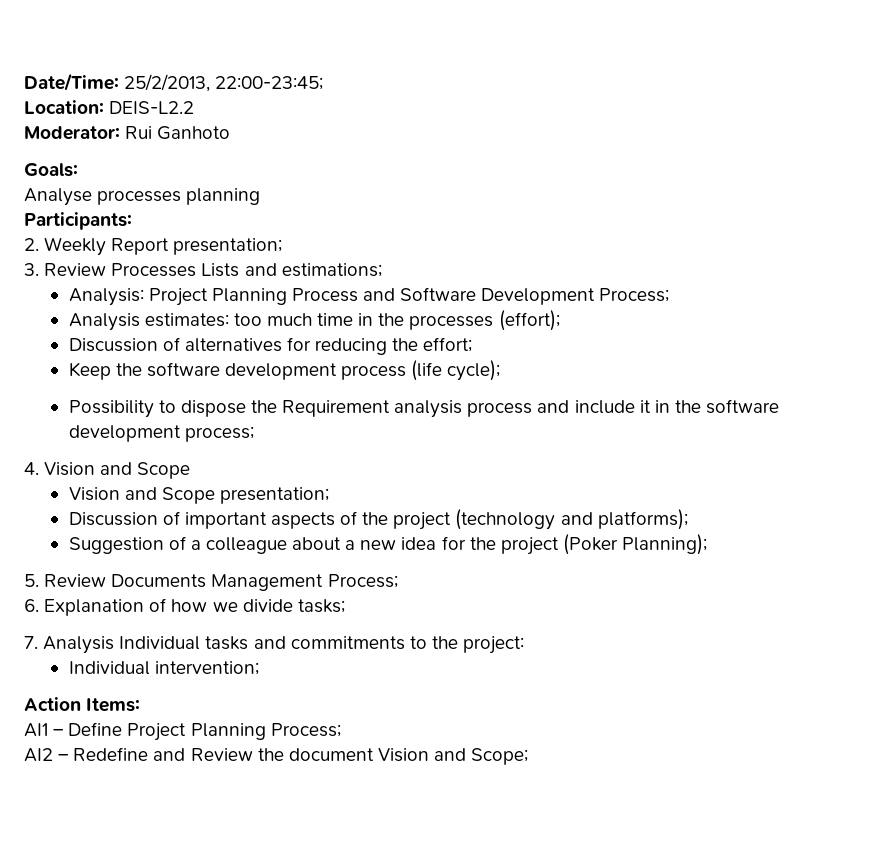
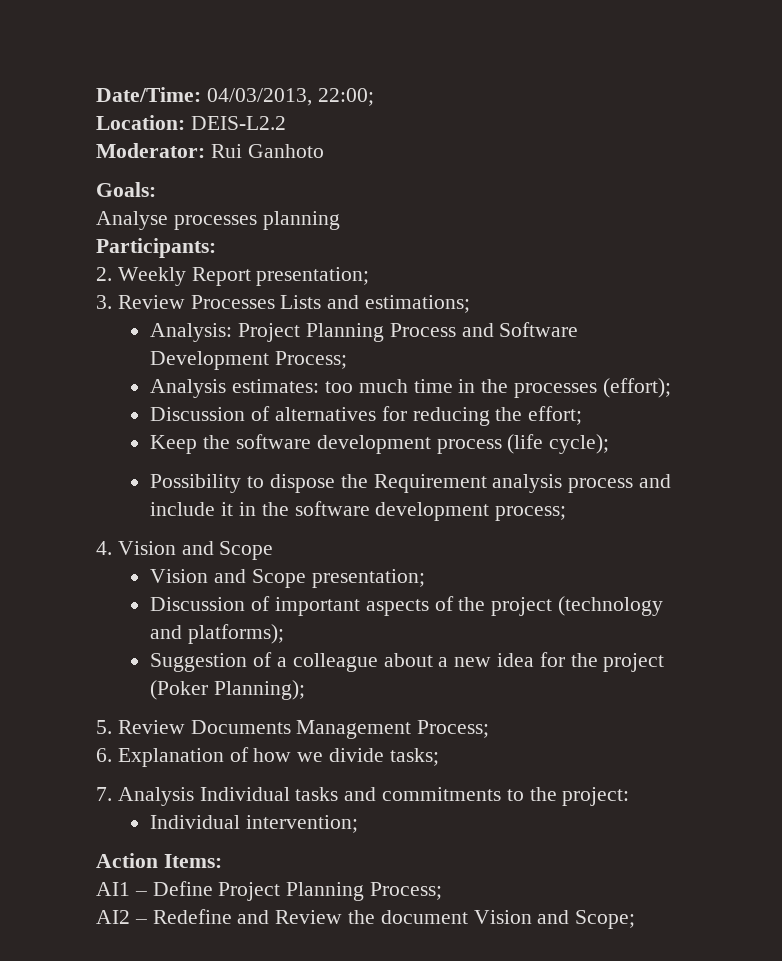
- Date/Time: 25/2/2013, 22:00-23:45;
+ Date/Time: 04/03/2013, 22:00;

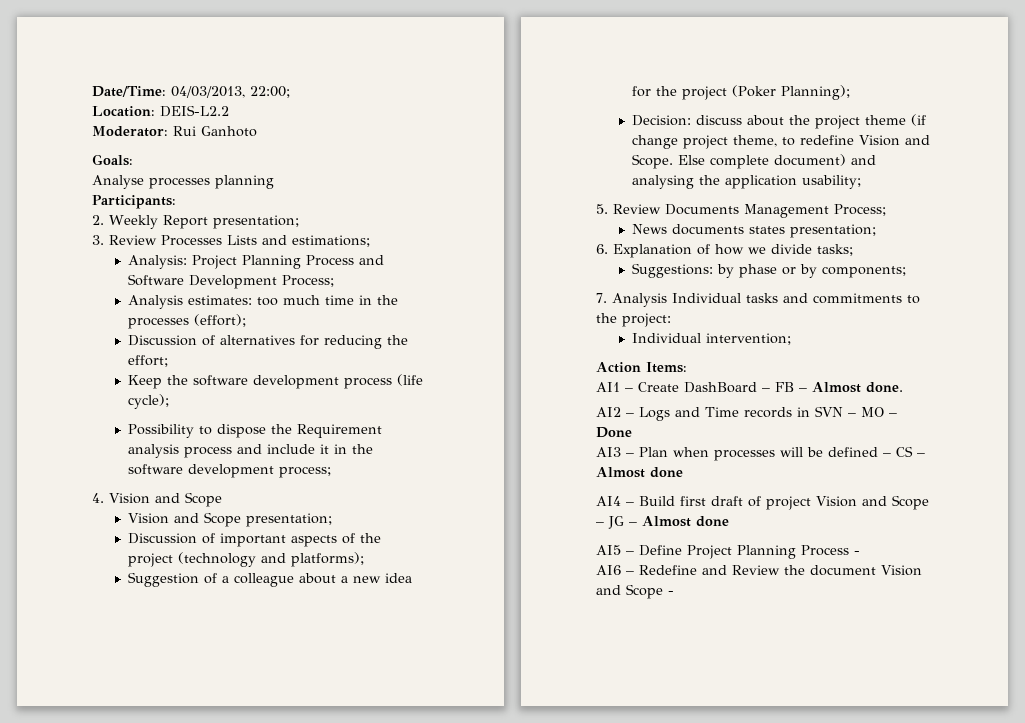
+ Decision: discuss about the project theme (if change project theme, to redefine Vision and Scope. Else complete document) and analysing the application usability;
+ News documents states presentation;
+ Suggestions: by phase or by components;
- AI1 – Define Project Planning Process;
- AI2 – Redefine and Review the document Vision and Scope;
+ AI1 – Create DashBoard – FB – Almost done.
+ AI2 – Logs and Time records in SVN – MO – Done
+ AI3 – Plan when processes will be defined – CS – Almost done
+ AI4 – Build first draft of project Vision and Scope – JG – Almost done
+ AI5 – Define Project Planning Process -
+ AI6 – Redefine and Review the document Vision and Scope -

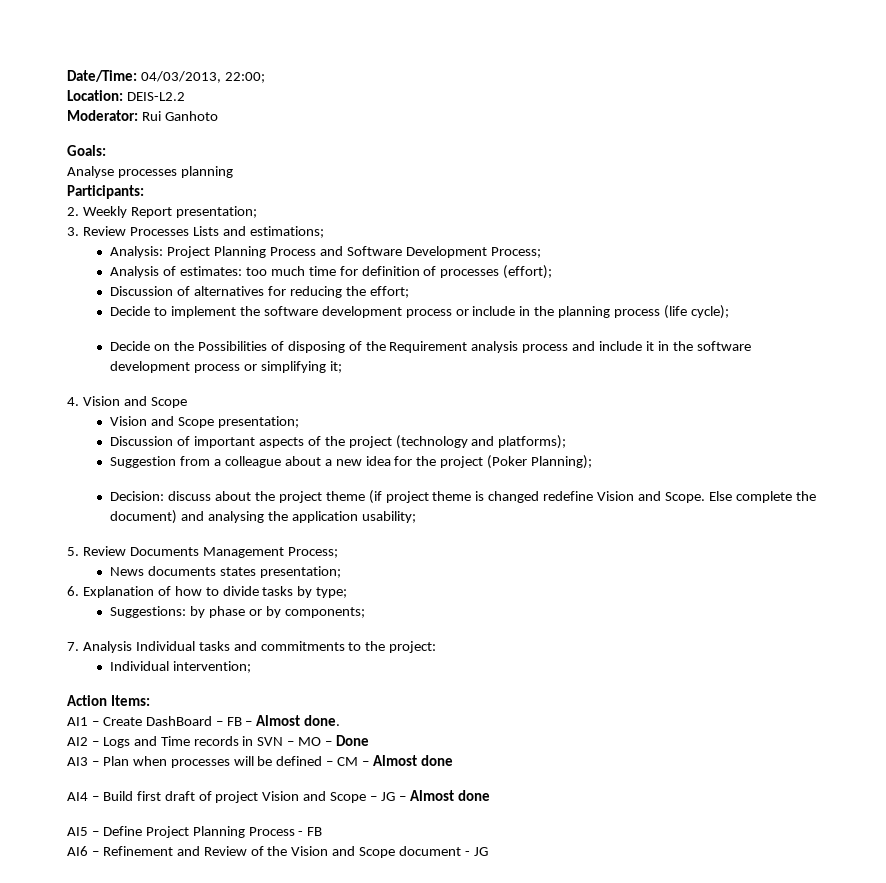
- Analysis estimates: too much time in the processes (effort);
+ Analysis of estimates: too much time for definition of processes (effort);
- Keep the software development process (life cycle);
- Possibility to dispose the Requirement analysis process and include it in the software development process;
+ Decide to implement the software development process or include in the planning process (life cycle);
+ Decide on the Possibilities of disposing of the Requirement analysis process and include it in the software development process or simplifying it;
- Suggestion of a colleague about a new idea for the project (Poker Planning);
+ Suggestion from a colleague about a new idea for the project (Poker Planning);
- Decision: discuss about the project theme (if change project theme, to redefine Vision and Scope.
+ Decision: discuss about the project theme (if project theme is changed redefine Vision and Scope.
- Else complete document) and analysing the application usability;
+ Else complete the document) and analysing the application usability;
- 6. Explanation of how we divide tasks;
+ 6. Explanation of how to divide tasks by type;
- AI3 – Plan when processes will be defined – CS – Almost done
+ AI3 – Plan when processes will be defined – CM – Almost done
- AI5 – Define Project Planning Process -
+ AI5 – Define Project Planning Process - FB
- AI6 – Redefine and Review the document Vision and Scope -
+ AI6 – Refinement and Review of the Vision and Scope document - JG

